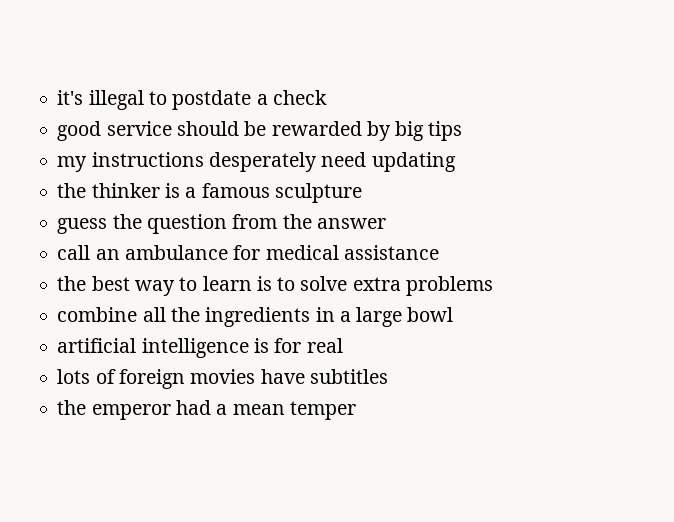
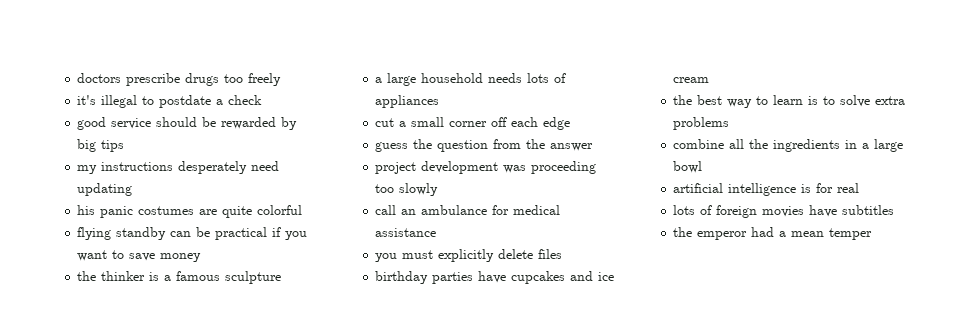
+ doctors prescribe drugs too freely
+ his panic costumes are quite colorful
+ flying standby can be practical if you want to save money
+ a large household needs lots of appliances
+ cut a small corner off each edge
+ project development was proceeding too slowly
+ you must explicitly delete files
+ birthday parties have cupcakes and ice cream

